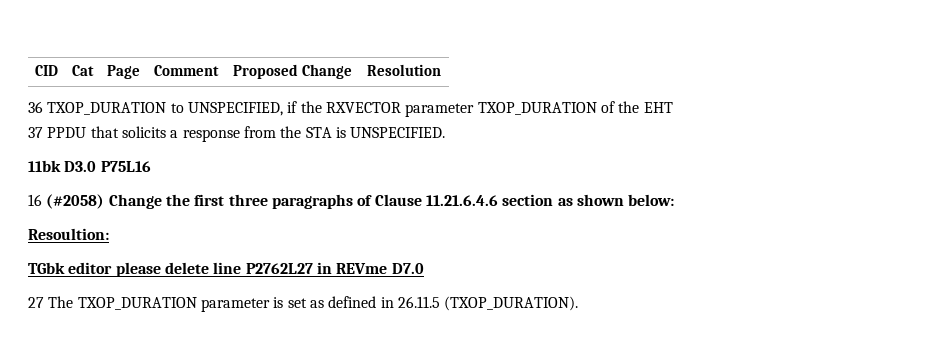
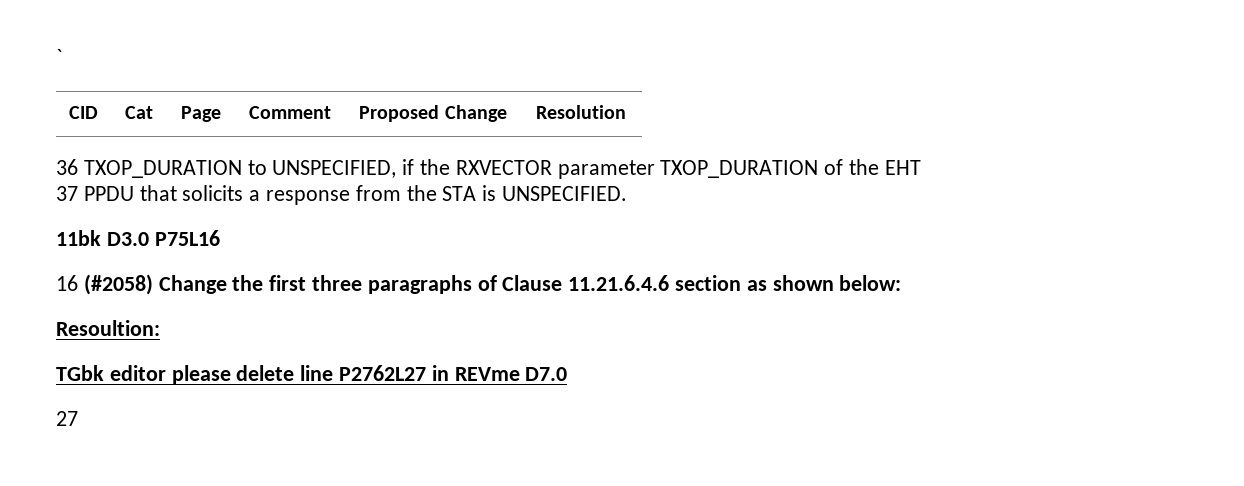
+ `
- 27 The TXOP_DURATION parameter is set as defined in 26.11.5 (TXOP_DURATION).
+ 27

